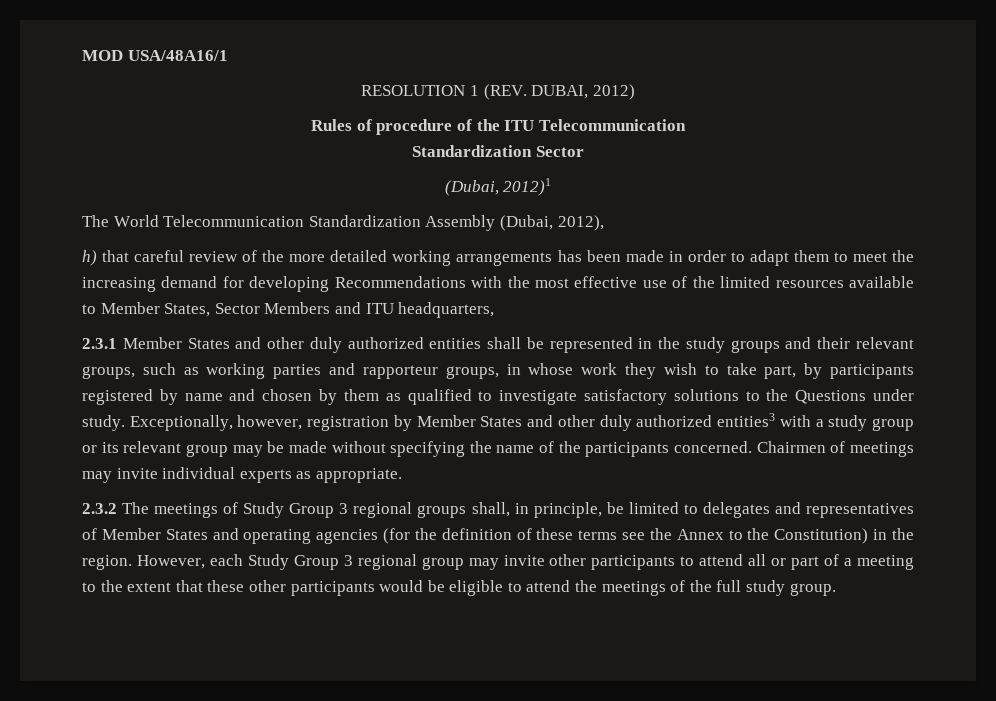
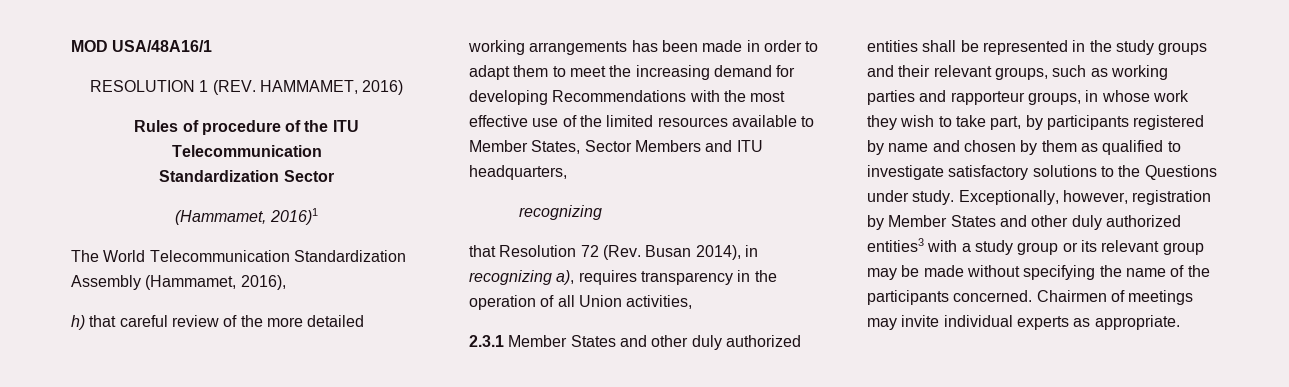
- RESOLUTION 1 (REV. DUBAI, 2012)
+ RESOLUTION 1 (REV. HAMMAMET, 2016)
- (Dubai, 2012)1
+ (Hammamet, 2016)1
- The World Telecommunication Standardization Assembly (Dubai, 2012),
+ The World Telecommunication Standardization Assembly (Hammamet, 2016),
  h) that careful review of the more detailed working arrangements has been made in order to adapt them to meet the increasing demand for developing Recommendations with the most effective use of the limited resources available to Member States, Sector Members and ITU headquarters,
+ recognizing
+ that Resolution 72 (Rev. Busan 2014), in recognizing a), requires transparency in the operation of all Union activities,
- 2.3.2 The meetings of Study Group 3 regional groups shall, in principle, be limited to delegates and representatives of Member States and operating agencies (for the definition of these terms see the Annex to the Constitution) in the region. However, each Study Group 3 regional group may invite other participants to attend all or part of a meeting to the extent that these other participants would be eligible to attend the meetings of the full study group.

